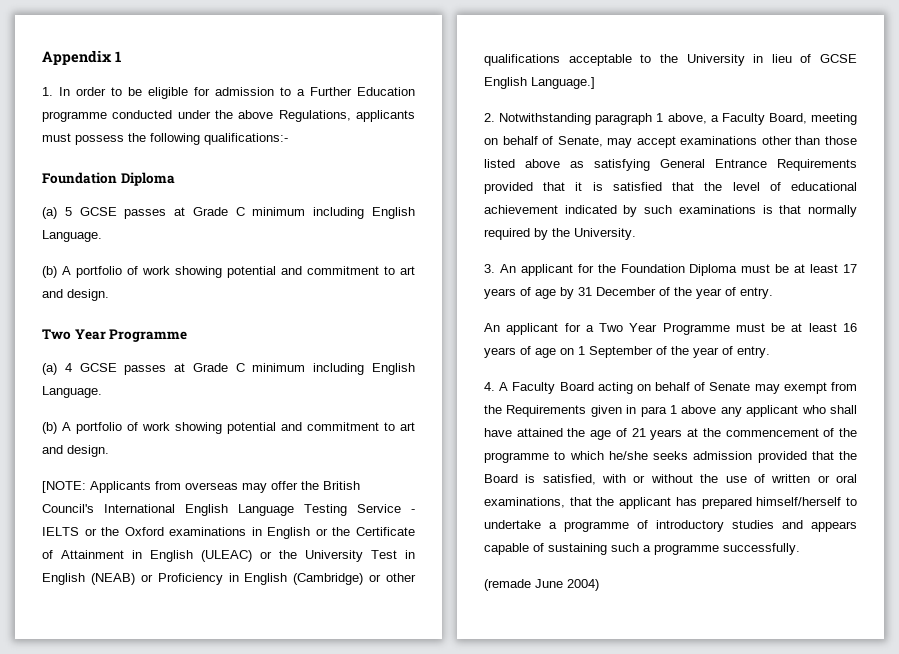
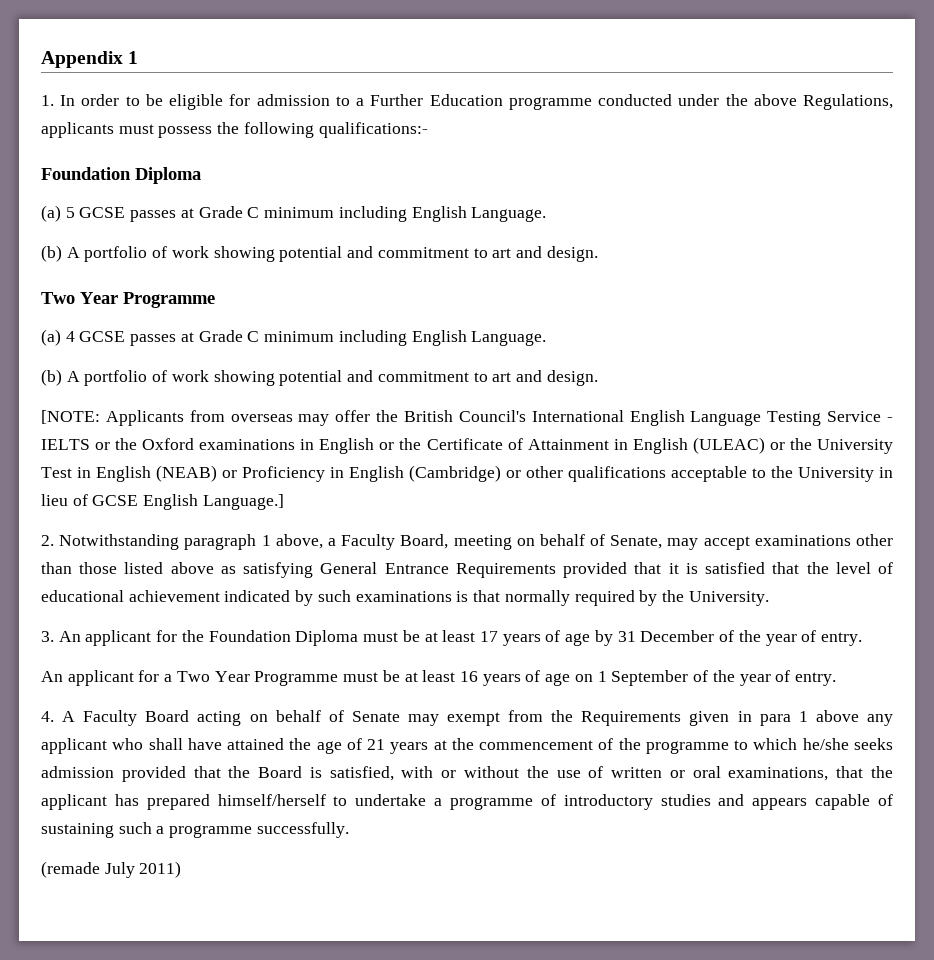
- (remade June 2004)
+ (remade July 2011)

